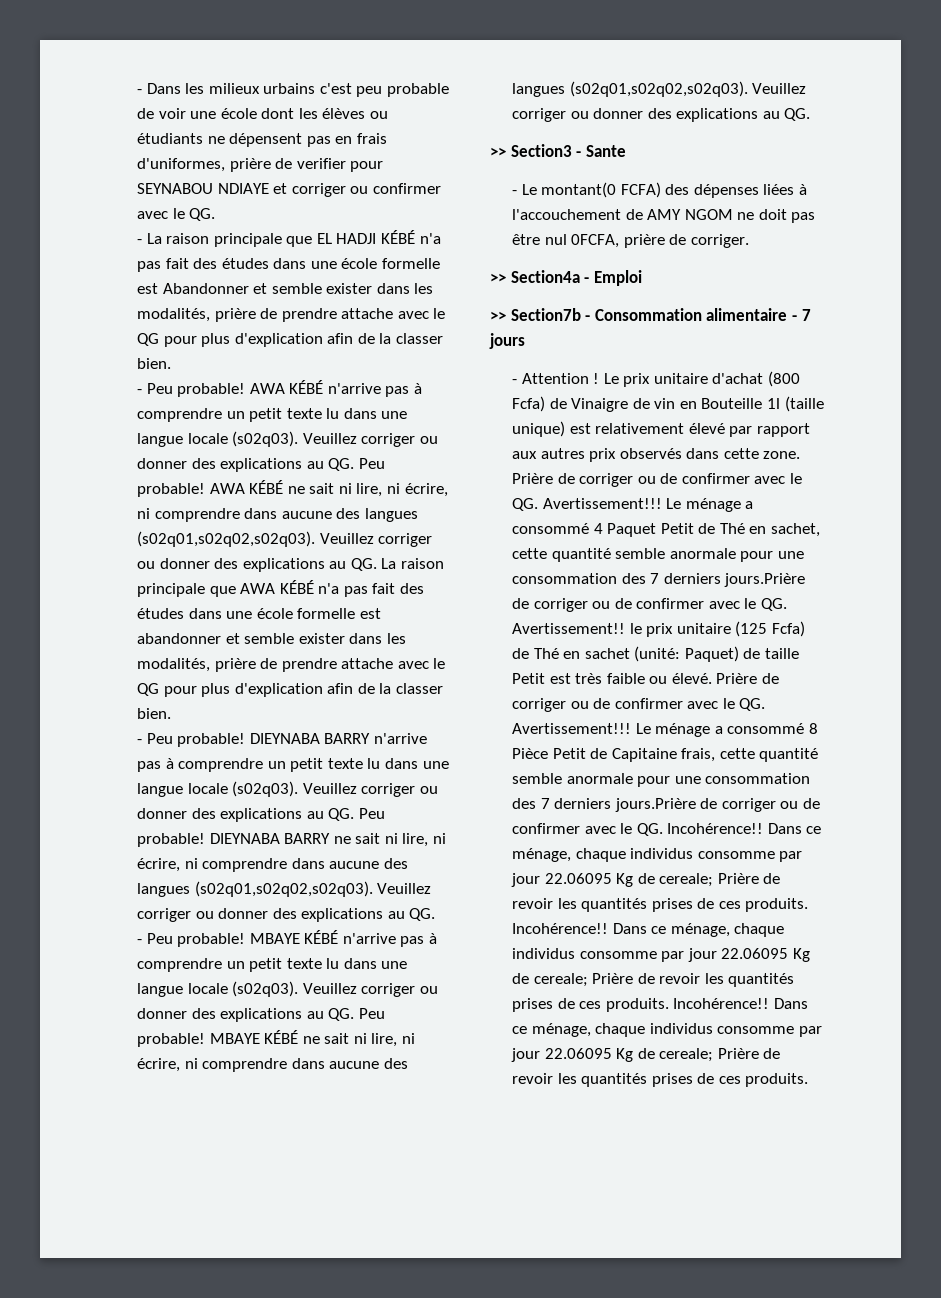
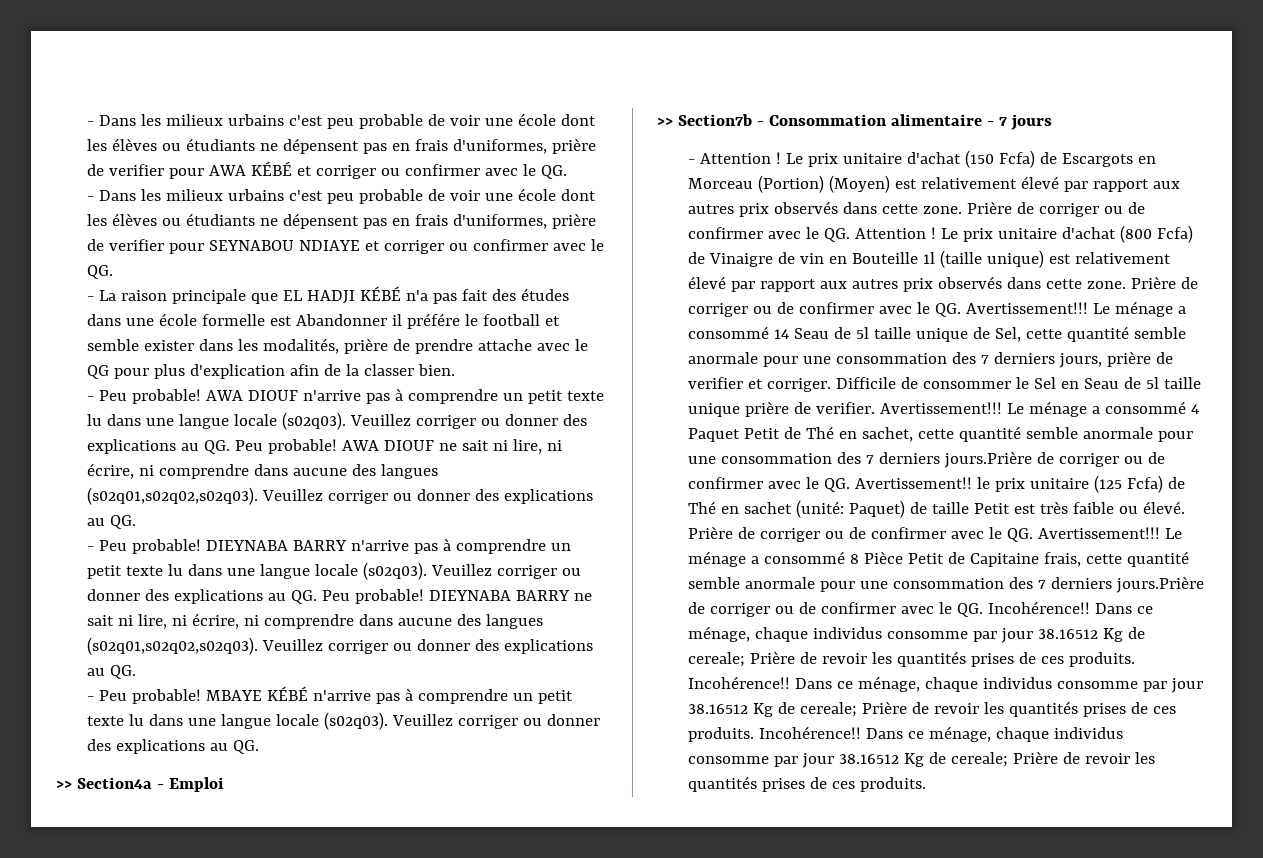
+ - Dans les milieux urbains c'est peu probable de voir une école dont les élèves ou étudiants ne dépensent pas en frais d'uniformes, prière de verifier pour AWA KÉBÉ et corriger ou confirmer avec le QG.
- - La raison principale que EL HADJI KÉBÉ n'a pas fait des études dans une école formelle est Abandonner et semble exister dans les modalités, prière de prendre attache avec le QG pour plus d'explication afin de la classer bien.
+ - La raison principale que EL HADJI KÉBÉ n'a pas fait des études dans une école formelle est Abandonner il préfére le football et semble exister dans les modalités, prière de prendre attache avec le QG pour plus d'explication afin de la classer bien.
- AWA KÉBÉ n'arrive pas à comprendre un petit texte lu dans une langue locale (s02q03).
+ AWA DIOUF n'arrive pas à comprendre un petit texte lu dans une langue locale (s02q03).
- AWA KÉBÉ ne sait ni lire, ni écrire, ni comprendre dans aucune des langues (s02q01,s02q02,s02q03). Veuillez corriger ou donner des explications au QG. La raison principale que AWA KÉBÉ n'a pas fait des études dans une école formelle est abandonner et semble exister dans les modalités, prière de prendre attache avec le QG pour plus d'explication afin de la classer bien.
+ AWA DIOUF ne sait ni lire, ni écrire, ni comprendre dans aucune des langues (s02q01,s02q02,s02q03). Veuillez corriger ou donner des explications au QG.
- MBAYE KÉBÉ n'arrive pas à comprendre un petit texte lu dans une langue locale (s02q03). Veuillez corriger ou donner des explications au QG. Peu probable! MBAYE KÉBÉ ne sait ni lire, ni écrire, ni comprendre dans aucune des langues (s02q01,s02q02,s02q03). Veuillez corriger ou donner des explications au QG.
- >> Section3 - Sante
- - Le montant(0 FCFA) des dépenses liées à l'accouchement de AMY NGOM ne doit pas être nul 0FCFA, prière de corriger.
+ MBAYE KÉBÉ n'arrive pas à comprendre un petit texte lu dans une langue locale (s02q03). Veuillez corriger ou donner des explications au QG.
- Le prix unitaire d'achat (800 Fcfa) de Vinaigre de vin en Bouteille 1l (taille unique) est relativement élevé par rapport aux autres prix observés dans cette zone.
+ Le prix unitaire d'achat (150 Fcfa) de Escargots en Morceau (Portion) (Moyen) est relativement élevé par rapport aux autres prix observés dans cette zone. Prière de corriger ou de confirmer avec le QG. Attention ! Le prix unitaire d'achat (800 Fcfa) de Vinaigre de vin en Bouteille 1l (taille unique) est relativement élevé par rapport aux autres prix observés dans cette zone.
- Le ménage a consommé 4 Paquet Petit de Thé en sachet, cette quantité semble anormale pour une consommation des 7 derniers jours.Prière de corriger ou de confirmer avec le QG. Avertissement!! le prix unitaire (125 Fcfa) de Thé en sachet (unité: Paquet) de taille Petit est très faible ou élevé.
+ Le ménage a consommé 14 Seau de 5l taille unique de Sel, cette quantité semble anormale pour une consommation des 7 derniers jours, prière de verifier et corriger. Difficile de consommer le Sel en Seau de 5l taille unique prière de verifier. Avertissement!!! Le ménage a consommé 4 Paquet Petit de Thé en sachet, cette quantité semble anormale pour une consommation des 7 derniers jours.Prière de corriger ou de confirmer avec le QG. Avertissement!! le prix unitaire (125 Fcfa) de Thé en sachet (unité: Paquet) de taille Petit est très faible ou élevé.
- Le ménage a consommé 8 Pièce Petit de Capitaine frais, cette quantité semble anormale pour une consommation des 7 derniers jours.Prière de corriger ou de confirmer avec le QG. Incohérence!! Dans ce ménage, chaque individus consomme par jour 22.06095 Kg de cereale; Prière de revoir les quantités prises de ces produits. Incohérence!! Dans ce ménage, chaque individus consomme par jour 22.06095 Kg de cereale; Prière de revoir les quantités prises de ces produits. Incohérence!! Dans ce ménage, chaque individus consomme par jour 22.06095 Kg de cereale; Prière de revoir les quantités prises de ces produits.
+ Le ménage a consommé 8 Pièce Petit de Capitaine frais, cette quantité semble anormale pour une consommation des 7 derniers jours.Prière de corriger ou de confirmer avec le QG. Incohérence!! Dans ce ménage, chaque individus consomme par jour 38.16512 Kg de cereale; Prière de revoir les quantités prises de ces produits. Incohérence!! Dans ce ménage, chaque individus consomme par jour 38.16512 Kg de cereale; Prière de revoir les quantités prises de ces produits. Incohérence!! Dans ce ménage, chaque individus consomme par jour 38.16512 Kg de cereale; Prière de revoir les quantités prises de ces produits.

